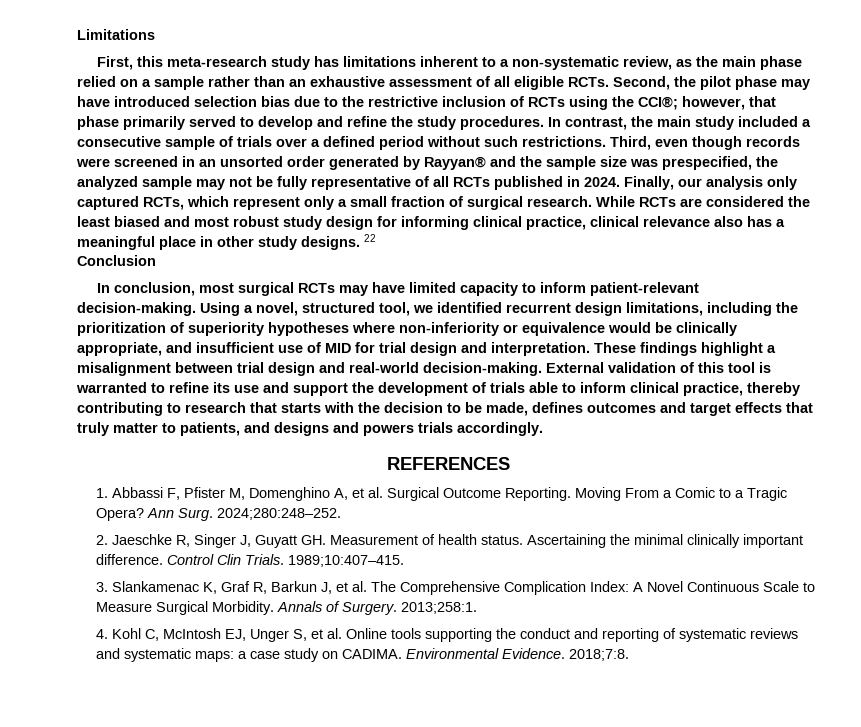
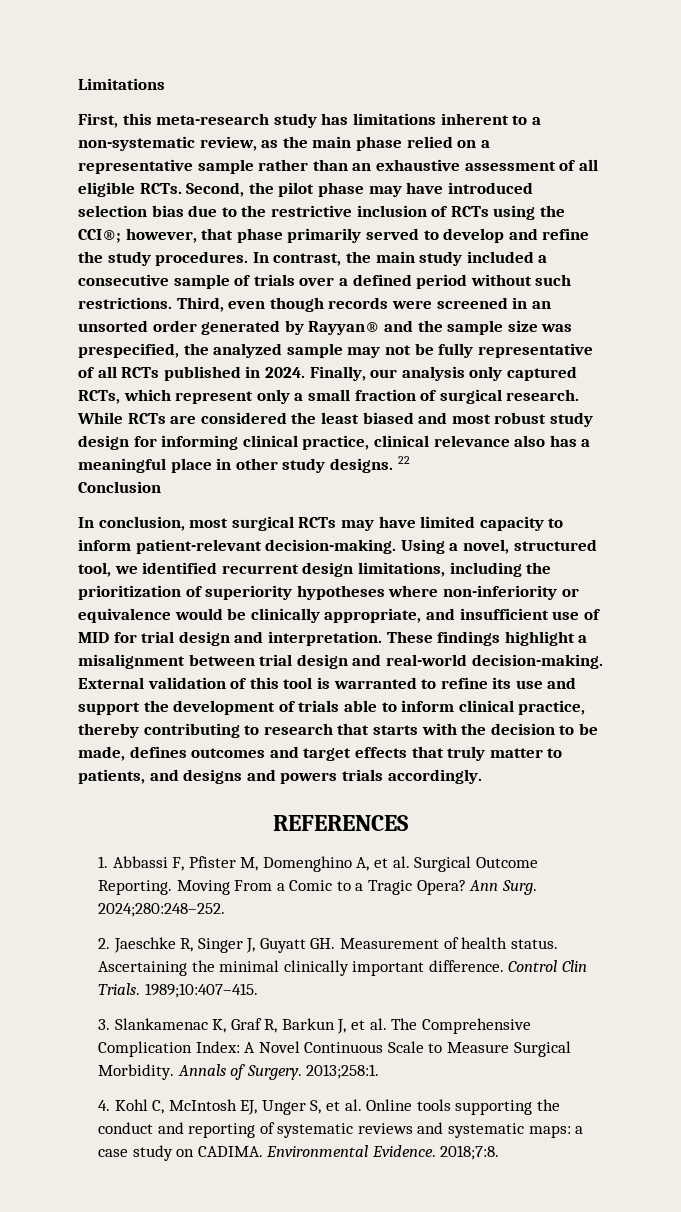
- First, this meta-research study has limitations inherent to a non-systematic review, as the main phase relied on a sample rather than an exhaustive assessment of all eligible RCTs.
+ First, this meta-research study has limitations inherent to a non-systematic review, as the main phase relied on a representative sample rather than an exhaustive assessment of all eligible RCTs.

